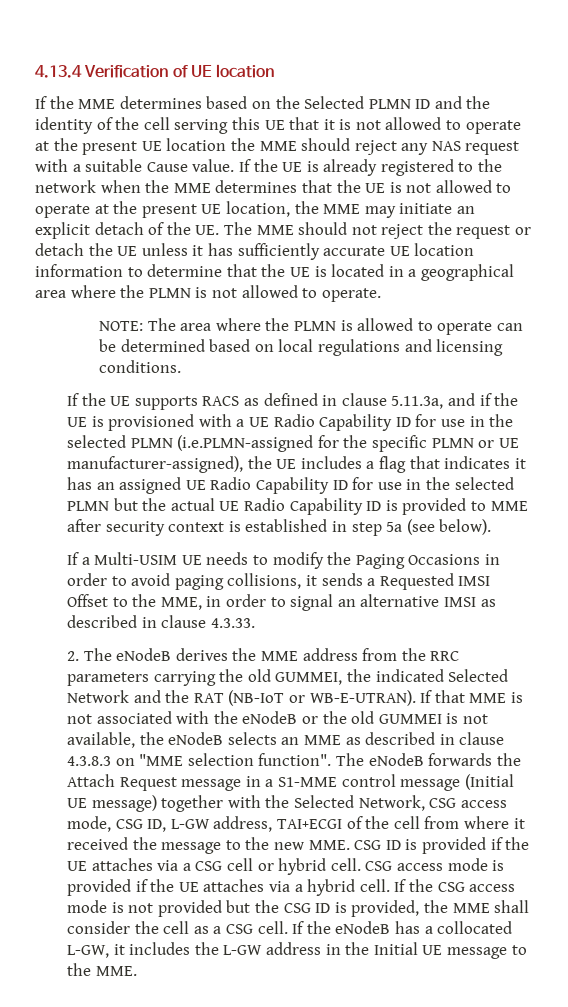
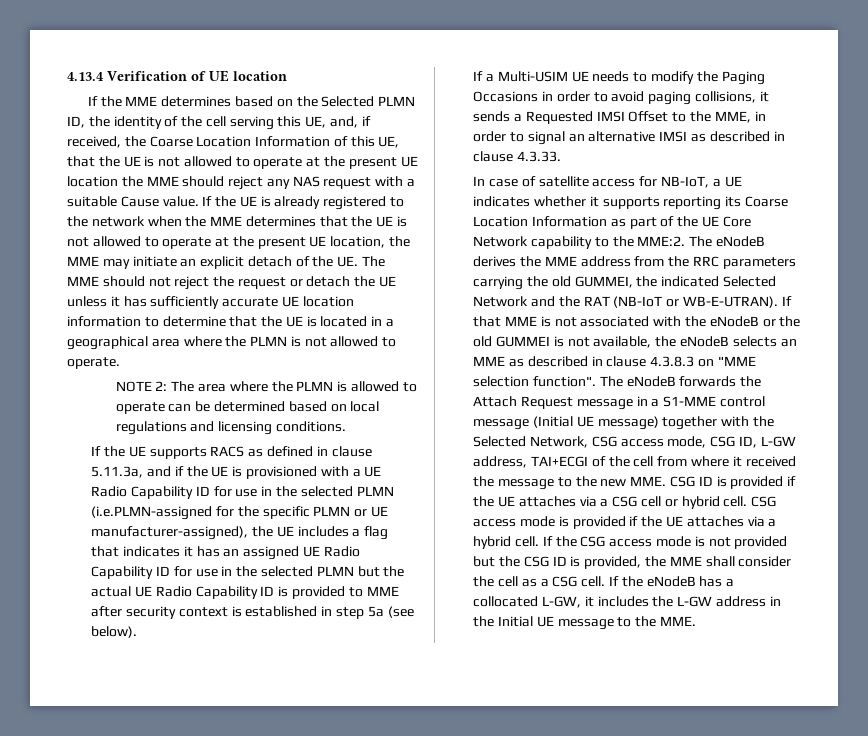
- If the MME determines based on the Selected PLMN ID and the identity of the cell serving this UE that it is not allowed to operate at the present UE location the MME should reject any NAS request with a suitable Cause value.
+ If the MME determines based on the Selected PLMN ID, the identity of the cell serving this UE, and, if received, the Coarse Location Information of this UE, that the UE is not allowed to operate at the present UE location the MME should reject any NAS request with a suitable Cause value.
- NOTE: The area where the PLMN is allowed to operate can be determined based on local regulations and licensing conditions.
+ NOTE 2: The area where the PLMN is allowed to operate can be determined based on local regulations and licensing conditions.
- 2. The eNodeB derives the MME address from the RRC parameters carrying the old GUMMEI, the indicated Selected Network and the RAT (NB-IoT or WB-E-UTRAN).
+ In case of satellite access for NB-IoT, a UE indicates whether it supports reporting its Coarse Location Information as part of the UE Core Network capability to the MME:2. The eNodeB derives the MME address from the RRC parameters carrying the old GUMMEI, the indicated Selected Network and the RAT (NB-IoT or WB-E-UTRAN).

